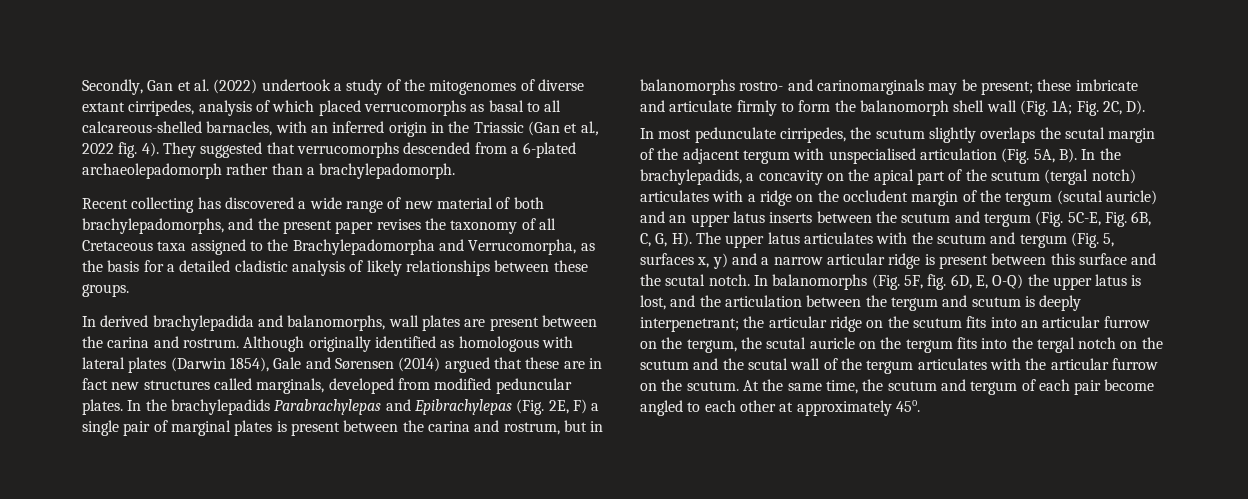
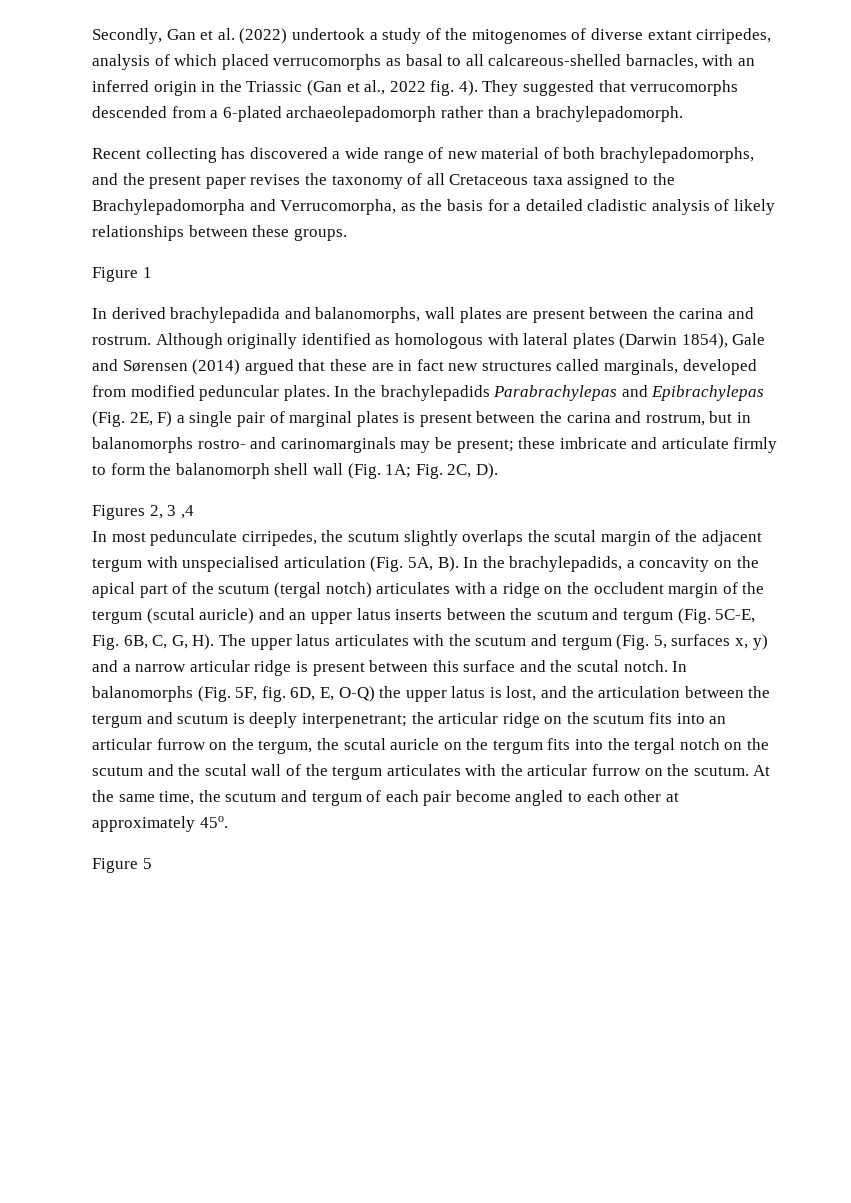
+ Figure 1
+ Figures 2, 3 ,4
+ Figure 5

